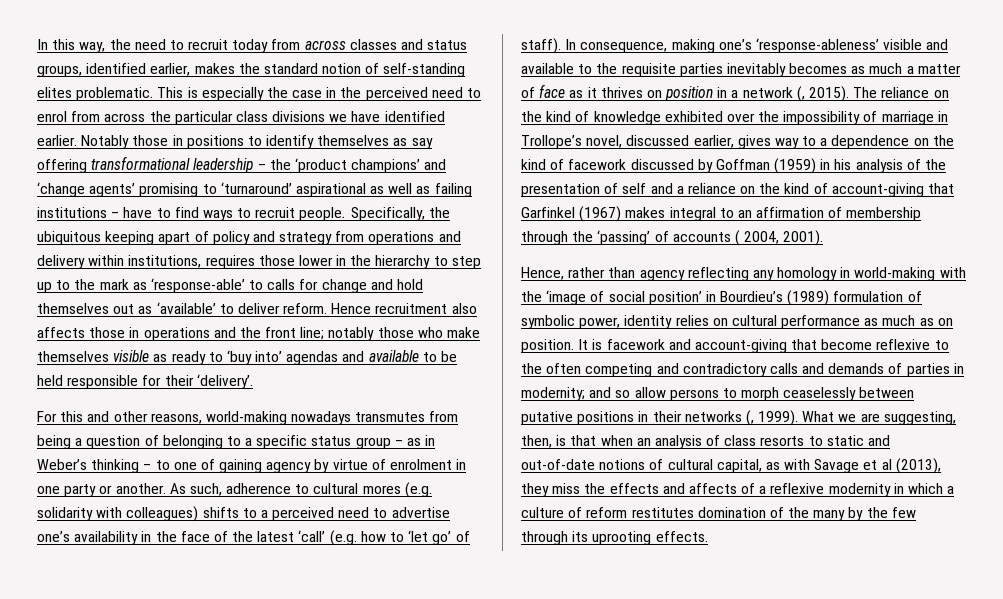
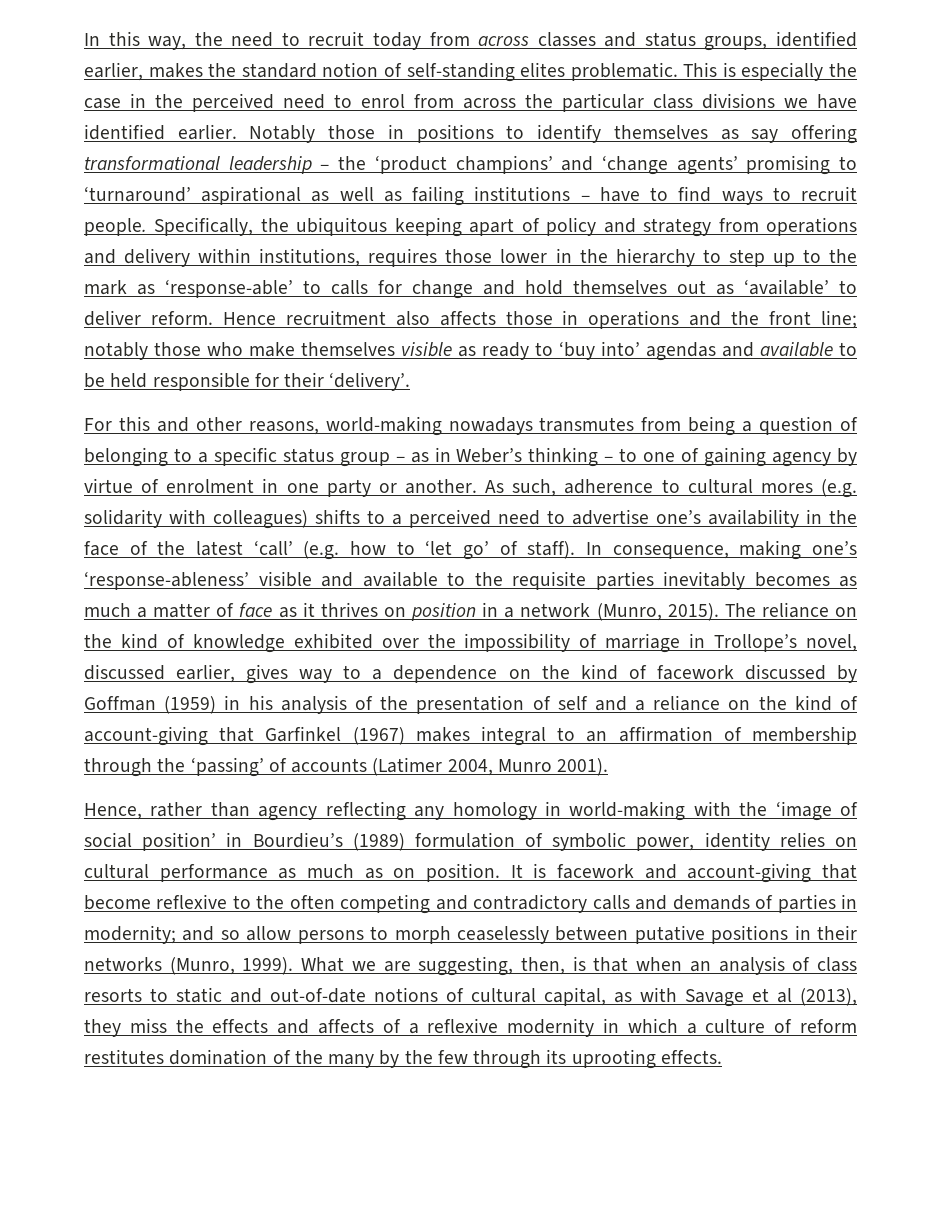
- In consequence, making one’s ‘response-ableness’ visible and available to the requisite parties inevitably becomes as much a matter of face as it thrives on position in a network (, 2015).
+ In consequence, making one’s ‘response-ableness’ visible and available to the requisite parties inevitably becomes as much a matter of face as it thrives on position in a network (Munro, 2015).
- The reliance on the kind of knowledge exhibited over the impossibility of marriage in Trollope’s novel, discussed earlier, gives way to a dependence on the kind of facework discussed by Goffman (1959) in his analysis of the presentation of self and a reliance on the kind of account-giving that Garfinkel (1967) makes integral to an affirmation of membership through the ‘passing’ of accounts ( 2004, 2001).
+ The reliance on the kind of knowledge exhibited over the impossibility of marriage in Trollope’s novel, discussed earlier, gives way to a dependence on the kind of facework discussed by Goffman (1959) in his analysis of the presentation of self and a reliance on the kind of account-giving that Garfinkel (1967) makes integral to an affirmation of membership through the ‘passing’ of accounts (Latimer 2004, Munro 2001).
- It is facework and account-giving that become reflexive to the often competing and contradictory calls and demands of parties in modernity; and so allow persons to morph ceaselessly between putative positions in their networks (, 1999).
+ It is facework and account-giving that become reflexive to the often competing and contradictory calls and demands of parties in modernity; and so allow persons to morph ceaselessly between putative positions in their networks (Munro, 1999).

